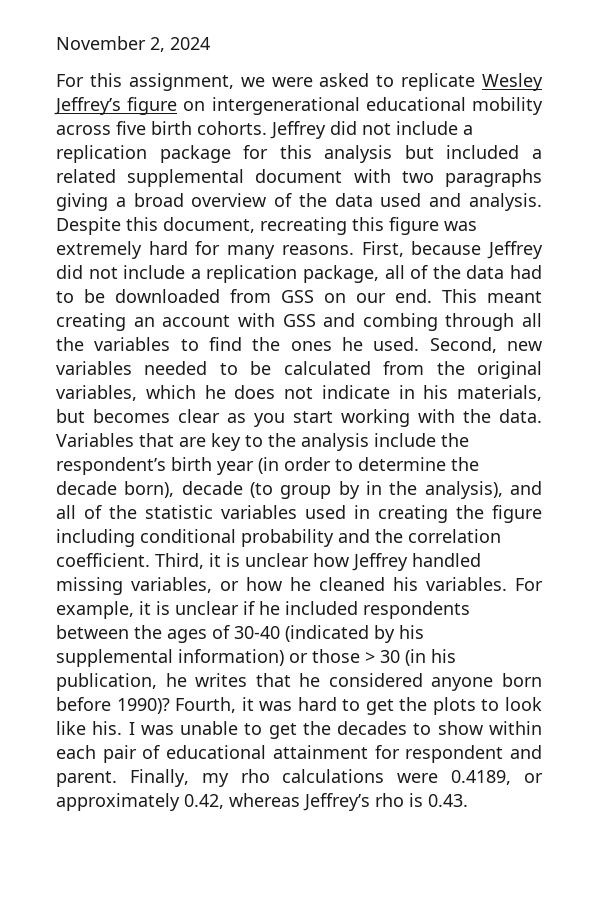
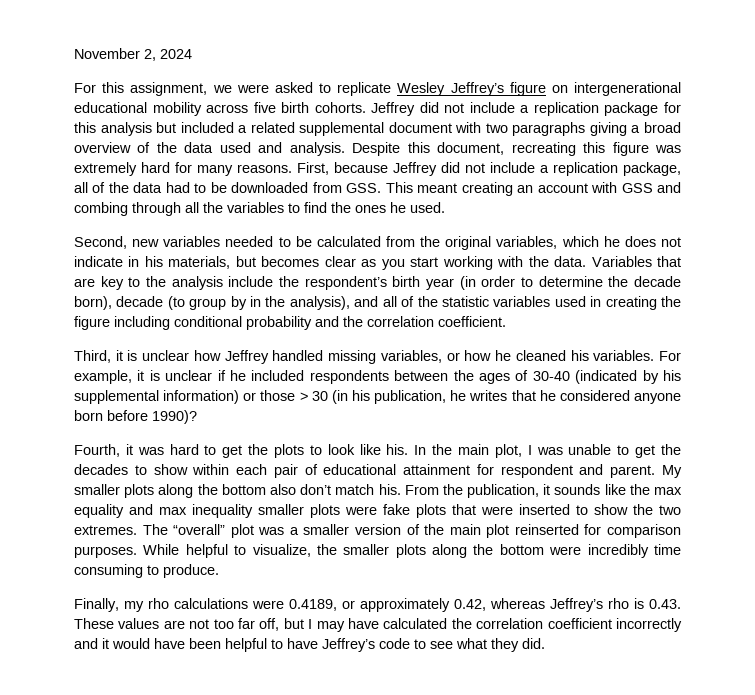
- First, because Jeffrey did not include a replication package, all of the data had to be downloaded from GSS on our end. This meant creating an account with GSS and combing through all the variables to find the ones he used. Second, new variables needed to be calculated from the original variables, which he does not indicate in his materials, but becomes clear as you start working with the data.
+ First, because Jeffrey did not include a replication package, all of the data had to be downloaded from GSS. This meant creating an account with GSS and combing through all the variables to find the ones he used.
+ Second, new variables needed to be calculated from the original variables, which he does not indicate in his materials, but becomes clear as you start working with the data.
- Variables that are key to the analysis include the respondent’s birth year (in order to determine the decade born), decade (to group by in the analysis), and all of the statistic variables used in creating the figure including conditional probability and the correlation coefficient. Third, it is unclear how Jeffrey handled missing variables, or how he cleaned his variables.
+ Variables that are key to the analysis include the respondent’s birth year (in order to determine the decade born), decade (to group by in the analysis), and all of the statistic variables used in creating the figure including conditional probability and the correlation coefficient.
+ Third, it is unclear how Jeffrey handled missing variables, or how he cleaned his variables.
- For example, it is unclear if he included respondents between the ages of 30-40 (indicated by his supplemental information) or those > 30 (in his publication, he writes that he considered anyone born before 1990)? Fourth, it was hard to get the plots to look like his.
+ For example, it is unclear if he included respondents between the ages of 30-40 (indicated by his supplemental information) or those > 30 (in his publication, he writes that he considered anyone born before 1990)?
+ Fourth, it was hard to get the plots to look like his.
- I was unable to get the decades to show within each pair of educational attainment for respondent and parent. Finally, my rho calculations were 0.4189, or approximately 0.42, whereas Jeffrey’s rho is 0.43.
+ In the main plot, I was unable to get the decades to show within each pair of educational attainment for respondent and parent. My smaller plots along the bottom also don’t match his. From the publication, it sounds like the max equality and max inequality smaller plots were fake plots that were inserted to show the two extremes. The “overall” plot was a smaller version of the main plot reinserted for comparison purposes. While helpful to visualize, the smaller plots along the bottom were incredibly time consuming to produce.
+ Finally, my rho calculations were 0.4189, or approximately 0.42, whereas Jeffrey’s rho is 0.43. These values are not too far off, but I may have calculated the correlation coefficient incorrectly and it would have been helpful to have Jeffrey’s code to see what they did.

